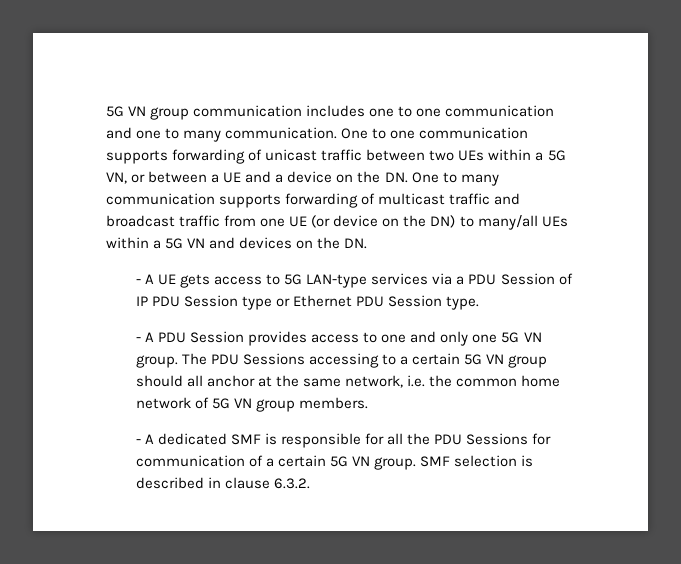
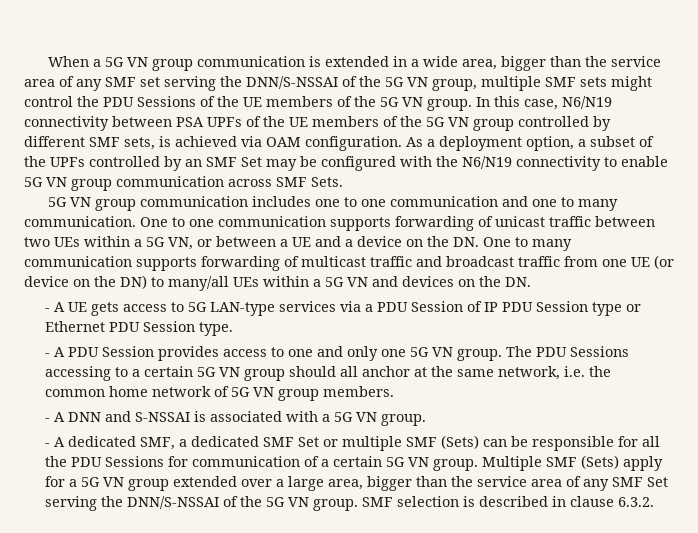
+ When a 5G VN group communication is extended in a wide area, bigger than the service area of any SMF set serving the DNN/S-NSSAI of the 5G VN group, multiple SMF sets might control the PDU Sessions of the UE members of the 5G VN group. In this case, N6/N19 connectivity between PSA UPFs of the UE members of the 5G VN group controlled by different SMF sets, is achieved via OAM configuration. As a deployment option, a subset of the UPFs controlled by an SMF Set may be configured with the N6/N19 connectivity to enable 5G VN group communication across SMF Sets.
- - A dedicated SMF is responsible for all the PDU Sessions for communication of a certain 5G VN group.
+ - A DNN and S-NSSAI is associated with a 5G VN group.
+ - A dedicated SMF, a dedicated SMF Set or multiple SMF (Sets) can be responsible for all the PDU Sessions for communication of a certain 5G VN group.
+ Multiple SMF (Sets) apply for a 5G VN group extended over a large area, bigger than the service area of any SMF Set serving the DNN/S-NSSAI of the 5G VN group.

